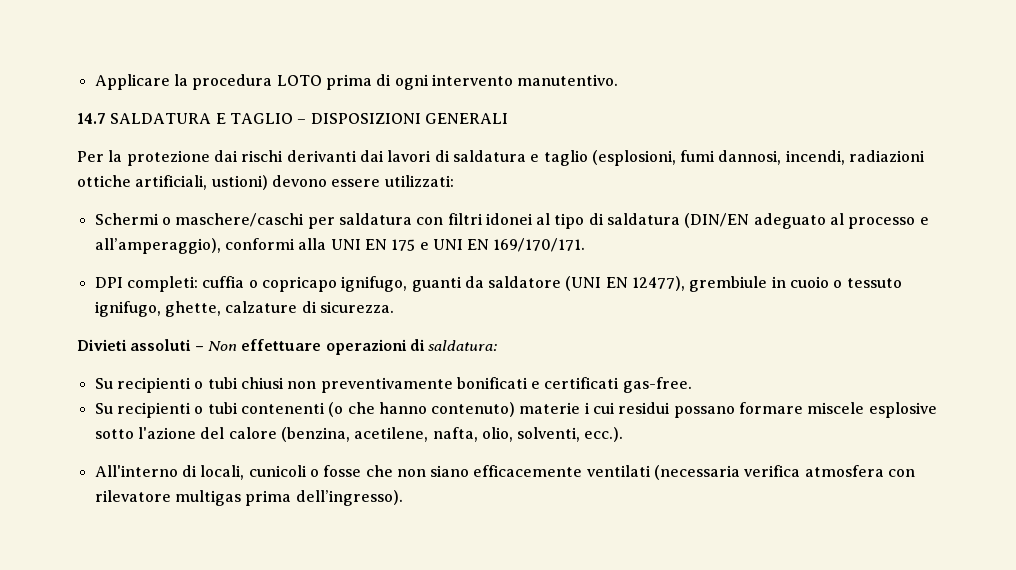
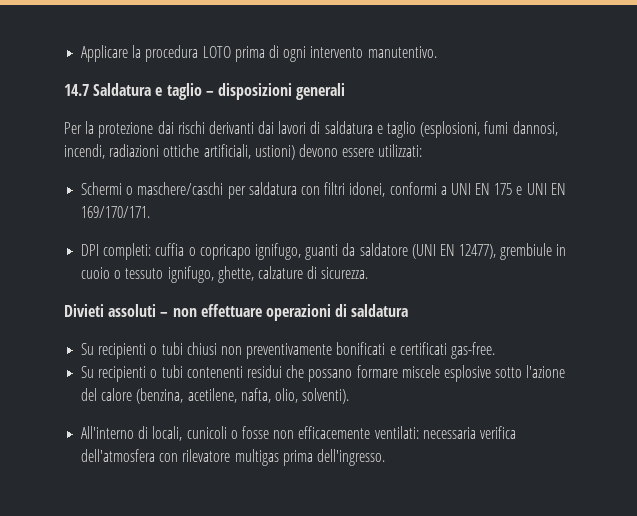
- 14.7 SALDATURA E TAGLIO – DISPOSIZIONI GENERALI
+ 14.7 Saldatura e taglio – disposizioni generali
- Schermi o maschere/caschi per saldatura con filtri idonei al tipo di saldatura (DIN/EN adeguato al processo e all’amperaggio), conformi alla UNI EN 175 e UNI EN 169/170/171.
+ Schermi o maschere/caschi per saldatura con filtri idonei, conformi a UNI EN 175 e UNI EN 169/170/171.
- Divieti assoluti – Non effettuare operazioni di saldatura:
+ Divieti assoluti – non effettuare operazioni di saldatura
- Su recipienti o tubi contenenti (o che hanno contenuto) materie i cui residui possano formare miscele esplosive sotto l'azione del calore (benzina, acetilene, nafta, olio, solventi, ecc.).
+ Su recipienti o tubi contenenti residui che possano formare miscele esplosive sotto l'azione del calore (benzina, acetilene, nafta, olio, solventi).
- All'interno di locali, cunicoli o fosse che non siano efficacemente ventilati (necessaria verifica atmosfera con rilevatore multigas prima dell’ingresso).
+ All'interno di locali, cunicoli o fosse non efficacemente ventilati: necessaria verifica dell'atmosfera con rilevatore multigas prima dell'ingresso.

